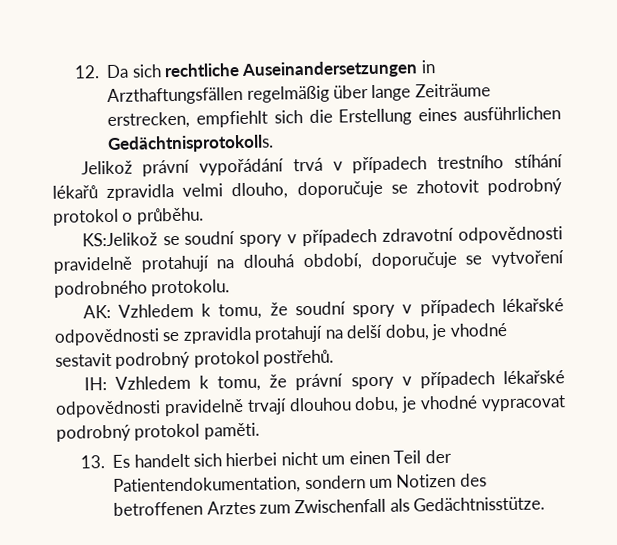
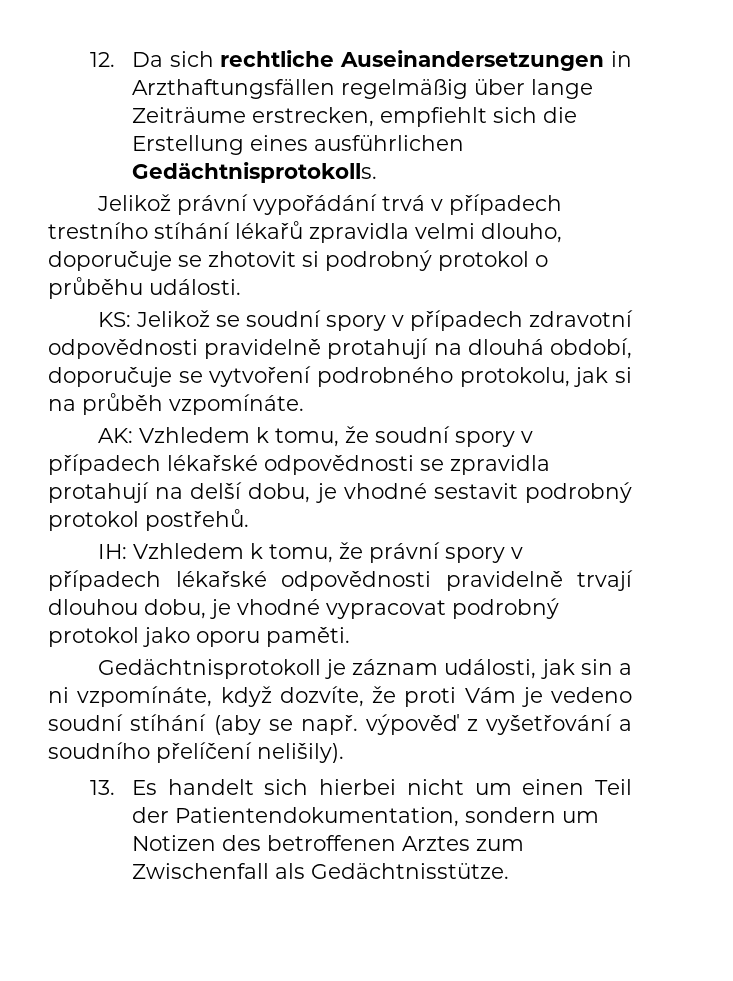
- Jelikož právní vypořádání trvá v případech trestního stíhání lékařů zpravidla velmi dlouho, doporučuje se zhotovit podrobný protokol o průběhu.
- KS:Jelikož se soudní spory v případech zdravotní odpovědnosti pravidelně protahují na dlouhá období, doporučuje se vytvoření podrobného protokolu.
+ Jelikož právní vypořádání trvá v případech trestního stíhání lékařů zpravidla velmi dlouho, doporučuje se zhotovit si podrobný protokol o průběhu události.
+ KS: Jelikož se soudní spory v případech zdravotní odpovědnosti pravidelně protahují na dlouhá období, doporučuje se vytvoření podrobného protokolu, jak si na průběh vzpomínáte.
- IH: Vzhledem k tomu, že právní spory v případech lékařské odpovědnosti pravidelně trvají dlouhou dobu, je vhodné vypracovat podrobný protokol paměti.
+ IH: Vzhledem k tomu, že právní spory v případech lékařské odpovědnosti pravidelně trvají dlouhou dobu, je vhodné vypracovat podrobný protokol jako oporu paměti.
+ Gedächtnisprotokoll je záznam události, jak sin a ni vzpomínáte, když dozvíte, že proti Vám je vedeno soudní stíhání (aby se např. výpověď z vyšetřování a soudního přelíčení nelišily).

